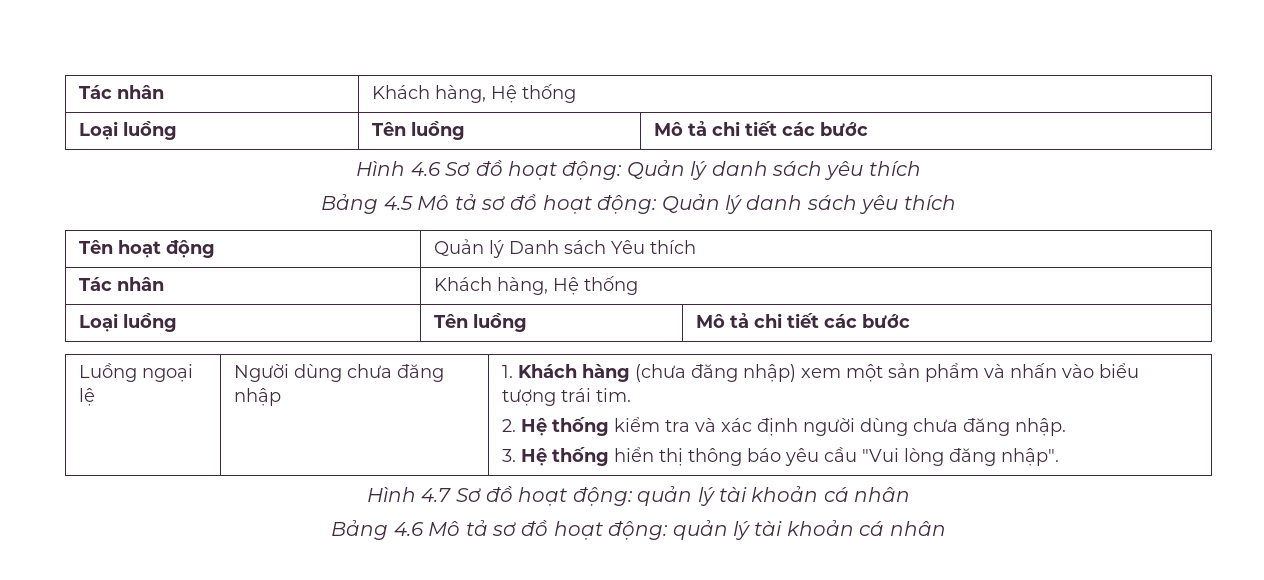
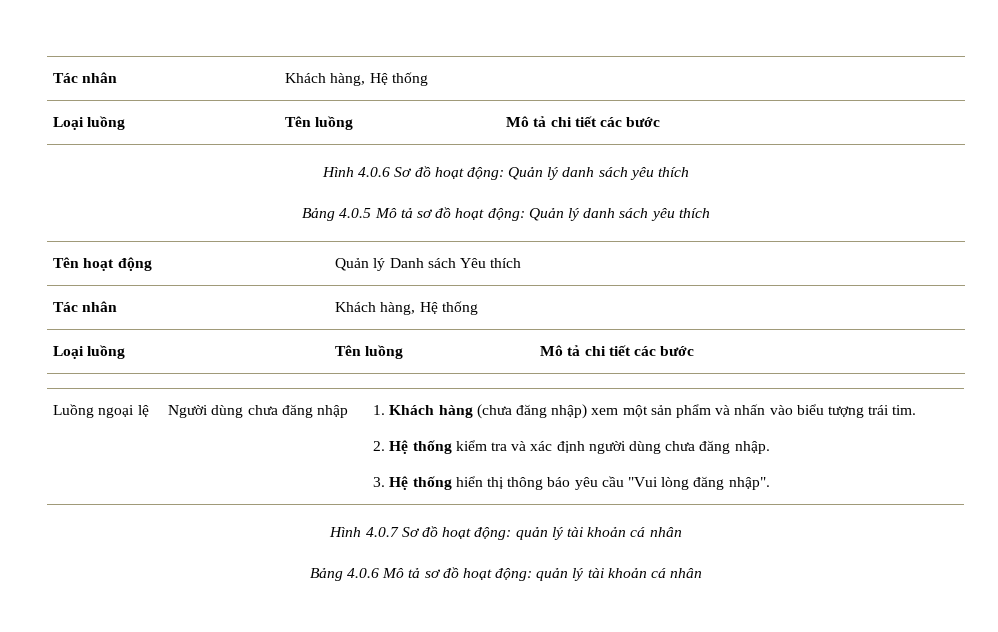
- Hình 4.6 Sơ đồ hoạt động: Quản lý danh sách yêu thích
+ Hình 4.0.6 Sơ đồ hoạt động: Quản lý danh sách yêu thích
- Bảng 4.5 Mô tả sơ đồ hoạt động: Quản lý danh sách yêu thích
+ Bảng 4.0.5 Mô tả sơ đồ hoạt động: Quản lý danh sách yêu thích
- Hình 4.7 Sơ đồ hoạt động: quản lý tài khoản cá nhân
+ Hình 4.0.7 Sơ đồ hoạt động: quản lý tài khoản cá nhân
- Bảng 4.6 Mô tả sơ đồ hoạt động: quản lý tài khoản cá nhân
+ Bảng 4.0.6 Mô tả sơ đồ hoạt động: quản lý tài khoản cá nhân

